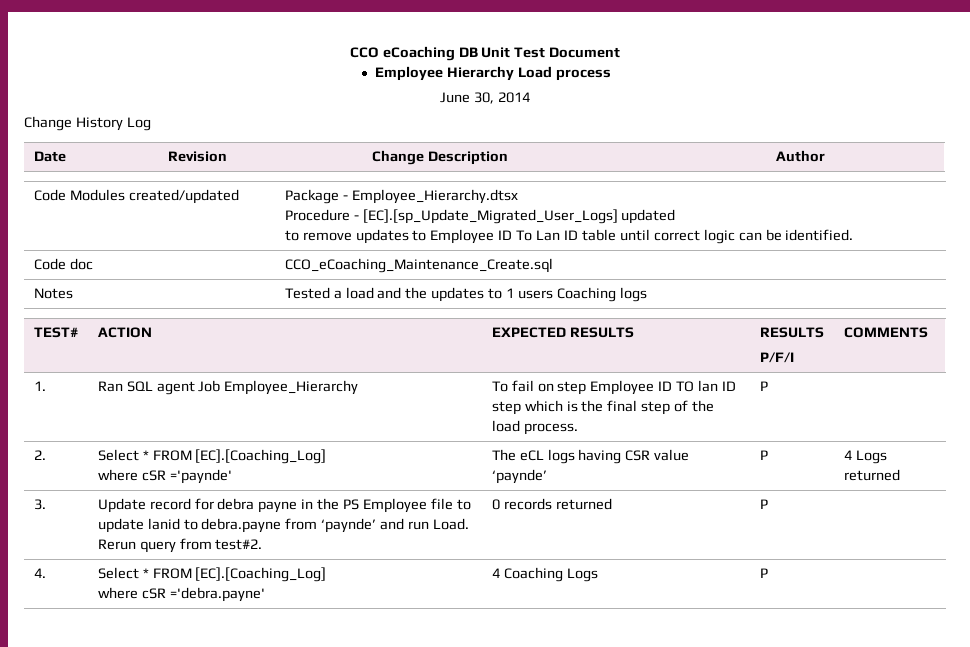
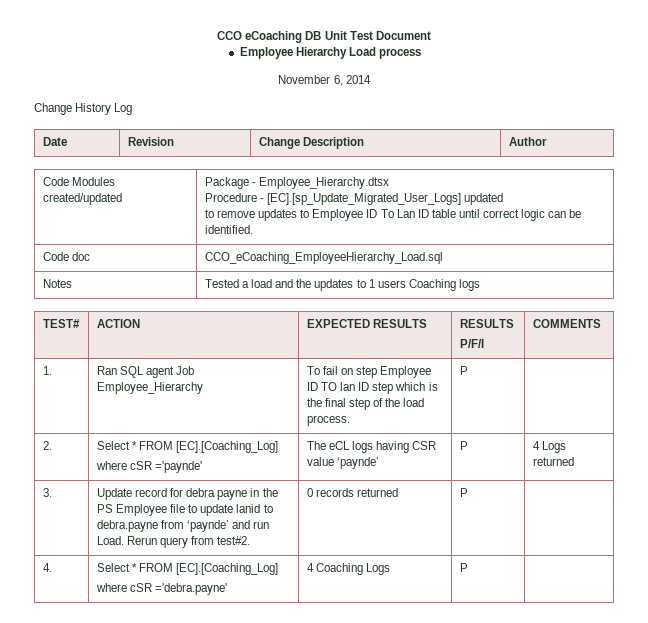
- June 30, 2014
+ November 6, 2014
- Code doc | CCO_eCoaching_Maintenance_Create.sql
+ Code doc | CCO_eCoaching_EmployeeHierarchy_Load.sql

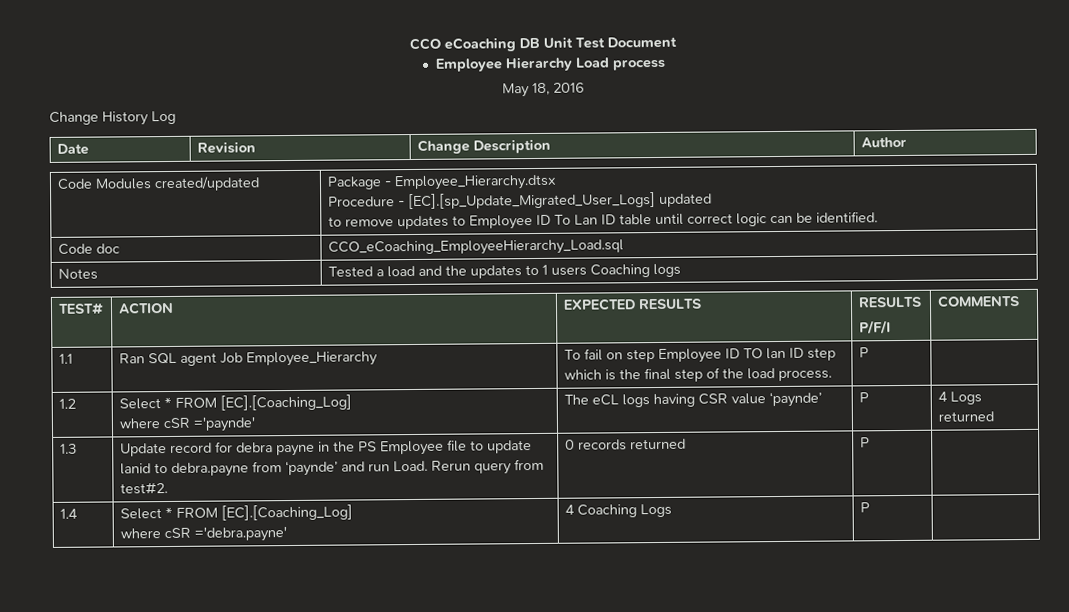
- November 6, 2014
+ May 18, 2016
- 1. | Ran SQL agent Job Employee_Hierarchy | To fail on step Employee ID TO lan ID step which is the final step of the load process. | P |
+ 1.1 | Ran SQL agent Job Employee_Hierarchy | To fail on step Employee ID TO lan ID step which is the final step of the load process. | P |
- 2. | Select * FROM [EC].[Coaching_Log]
+ 1.2 | Select * FROM [EC].[Coaching_Log]
- 3. | Update record for debra payne in the PS Employee file to update lanid to debra.payne from ‘paynde’ and run Load. Rerun query from test#2. | 0 records returned | P |
+ 1.3 | Update record for debra payne in the PS Employee file to update lanid to debra.payne from ‘paynde’ and run Load. Rerun query from test#2. | 0 records returned | P |
- 4. | Select * FROM [EC].[Coaching_Log]
+ 1.4 | Select * FROM [EC].[Coaching_Log]

